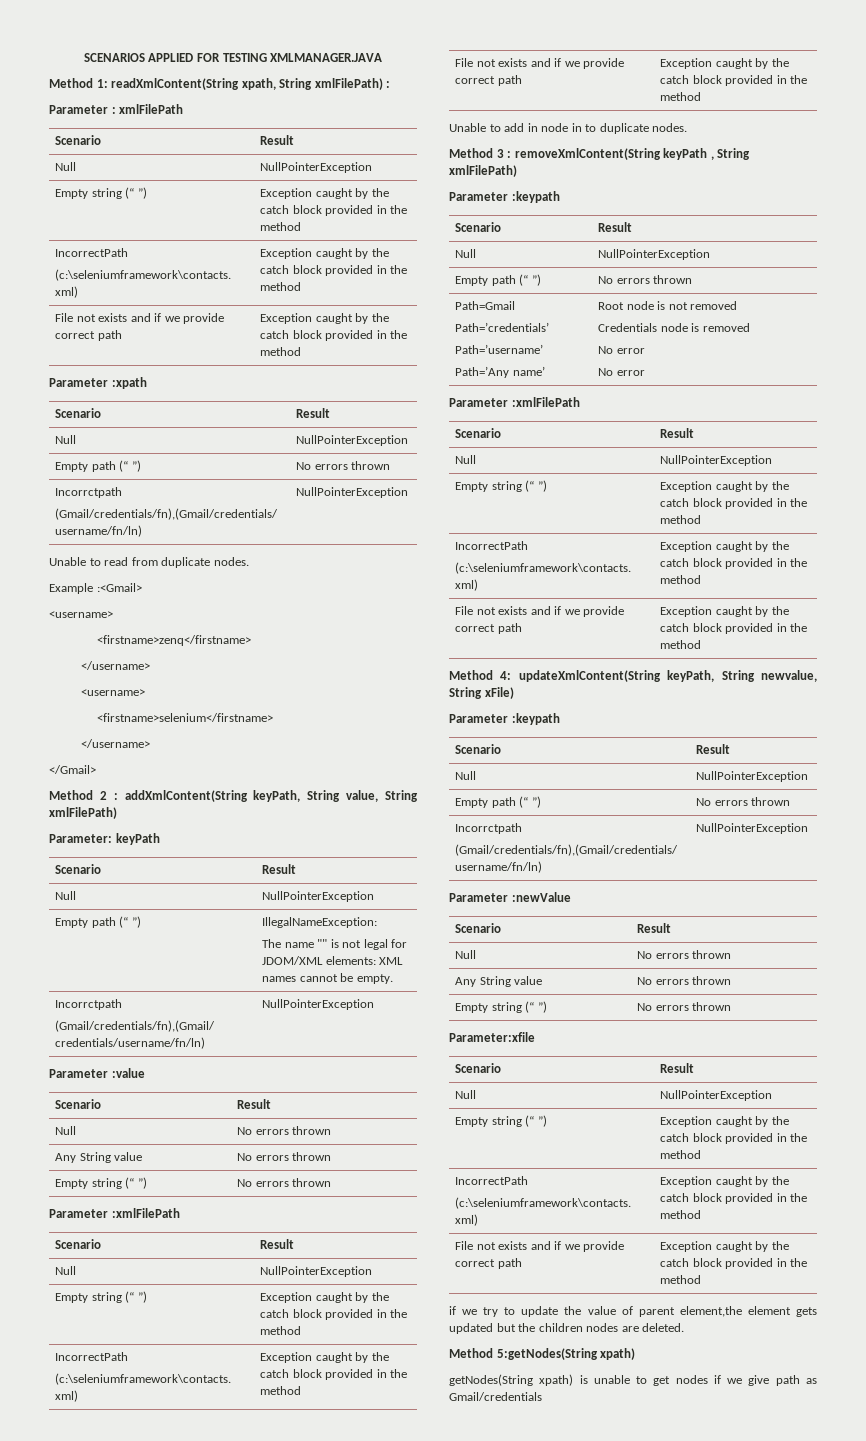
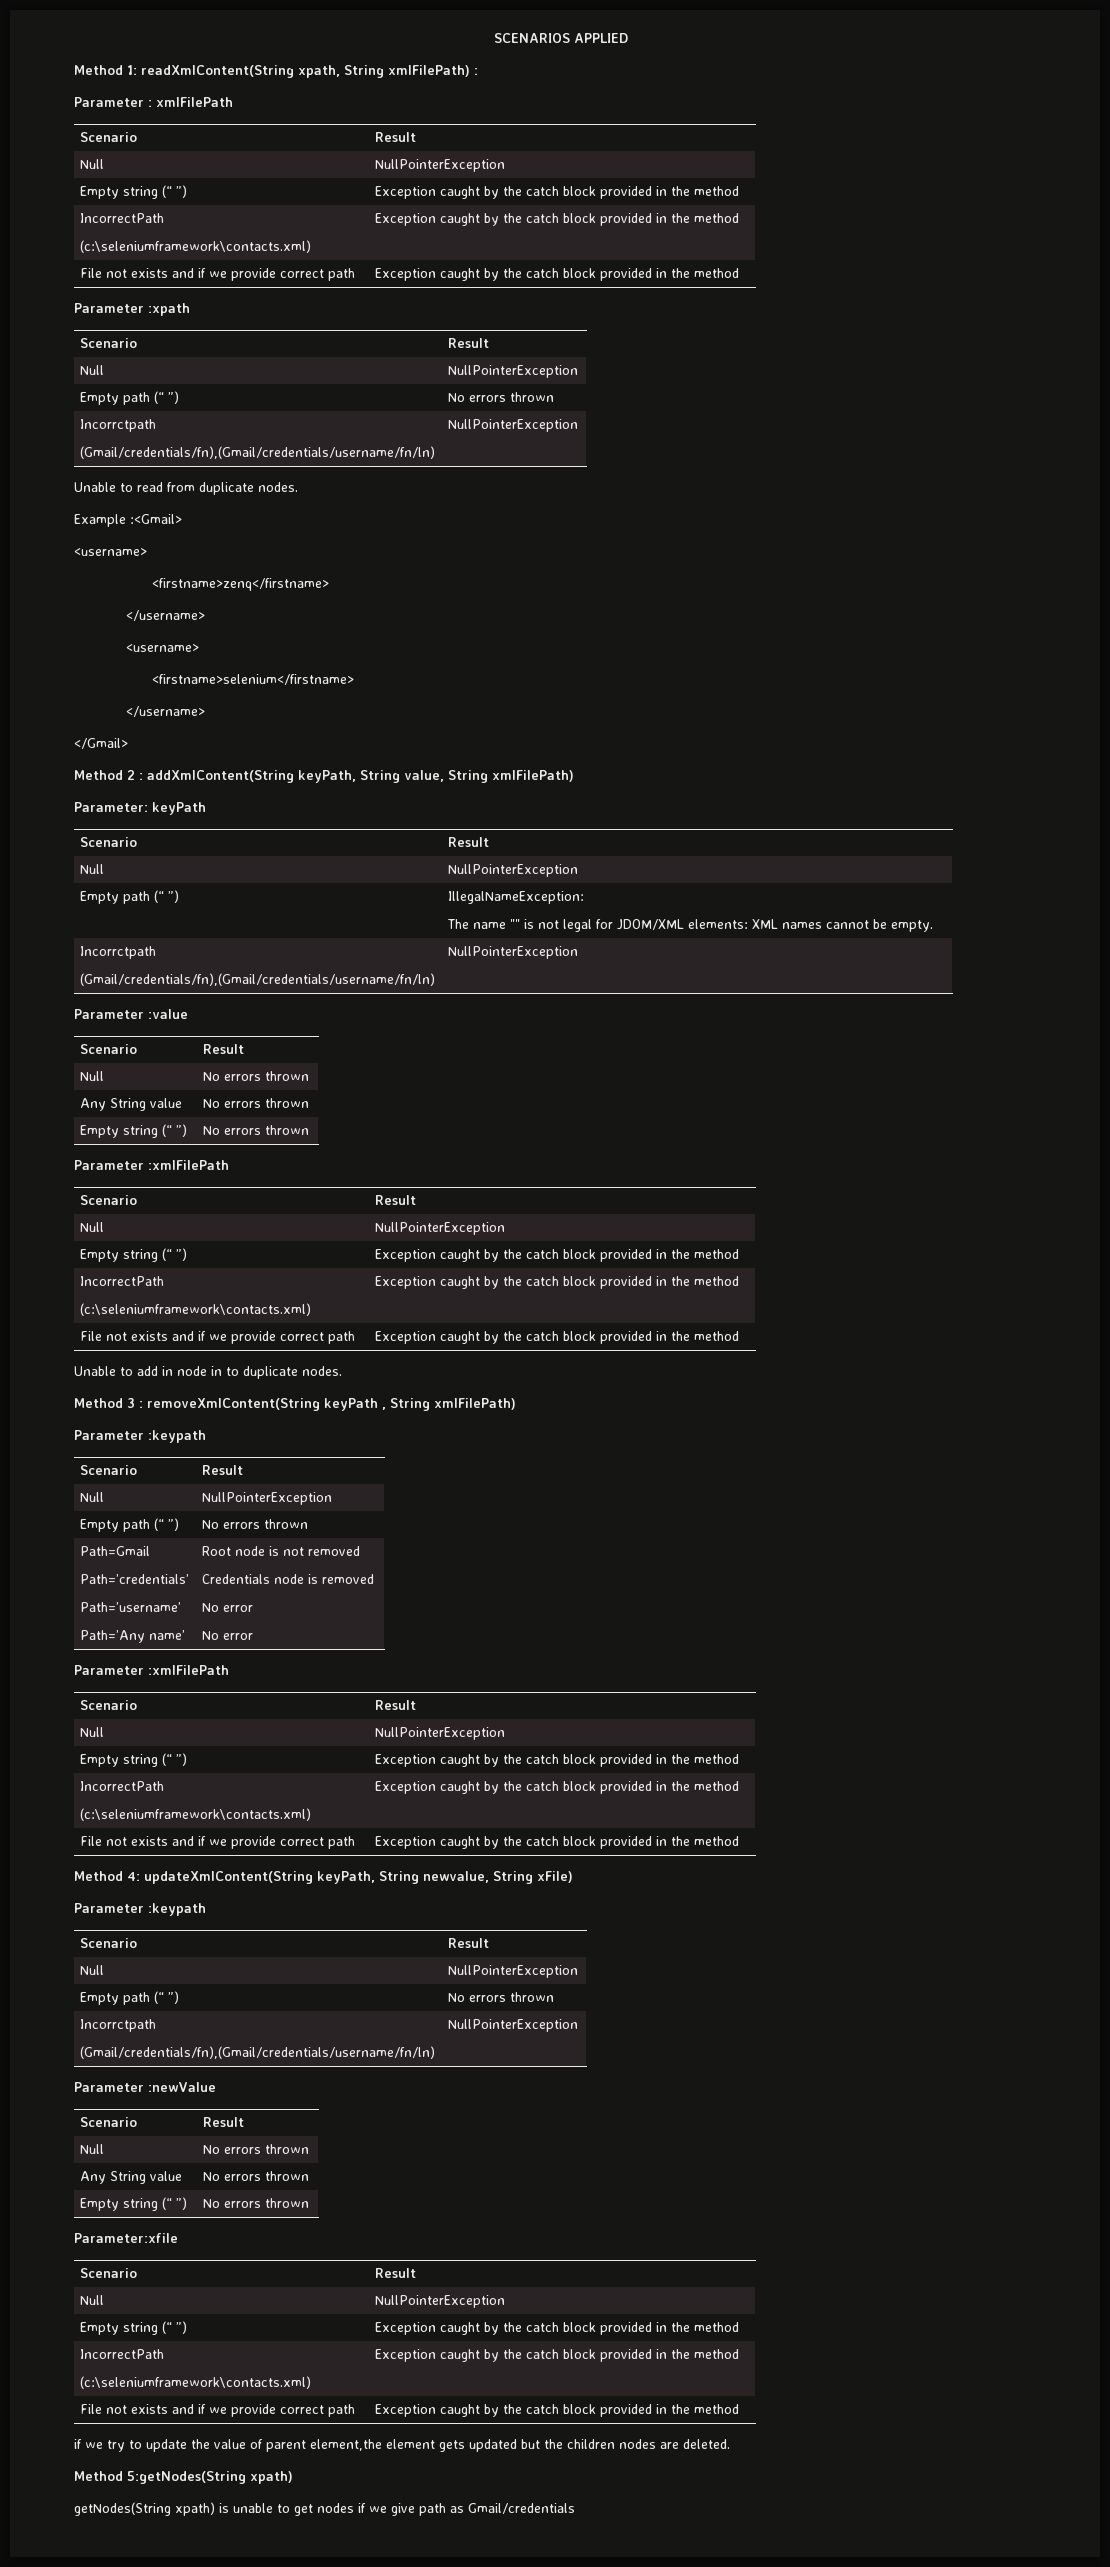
- SCENARIOS APPLIED FOR TESTING XMLMANAGER.JAVA
+ SCENARIOS APPLIED

